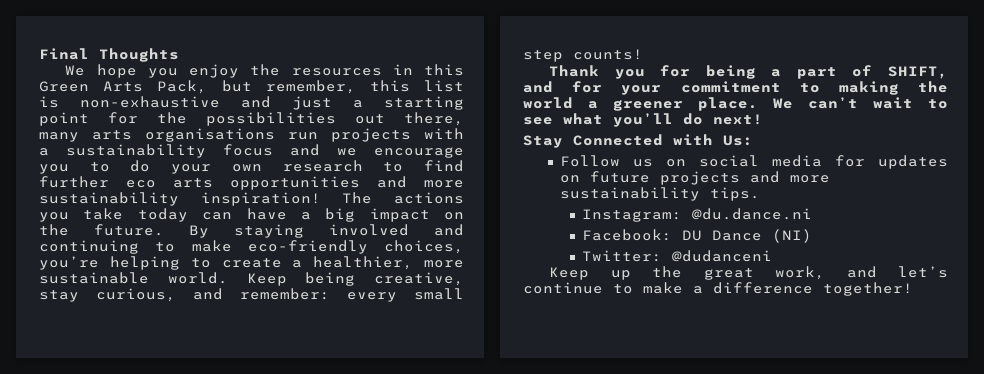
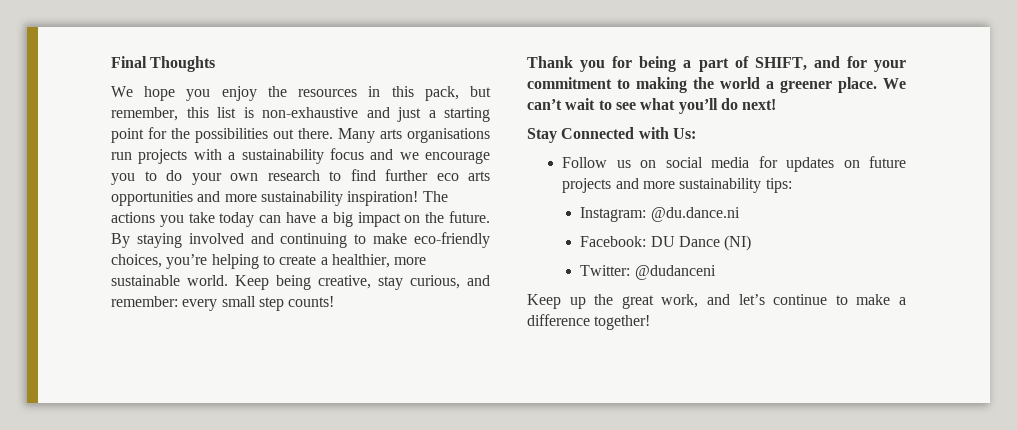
- We hope you enjoy the resources in this Green Arts Pack, but remember, this list is non-exhaustive and just a starting point for the possibilities out there, many arts organisations run projects with a sustainability focus and we encourage you to do your own research to find further eco arts opportunities and more sustainability inspiration!
+ We hope you enjoy the resources in this pack, but remember, this list is non-exhaustive and just a starting point for the possibilities out there. Many arts organisations run projects with a sustainability focus and we encourage you to do your own research to find further eco arts opportunities and more sustainability inspiration!
- Follow us on social media for updates on future projects and more sustainability tips.
+ Follow us on social media for updates on future projects and more sustainability tips:

